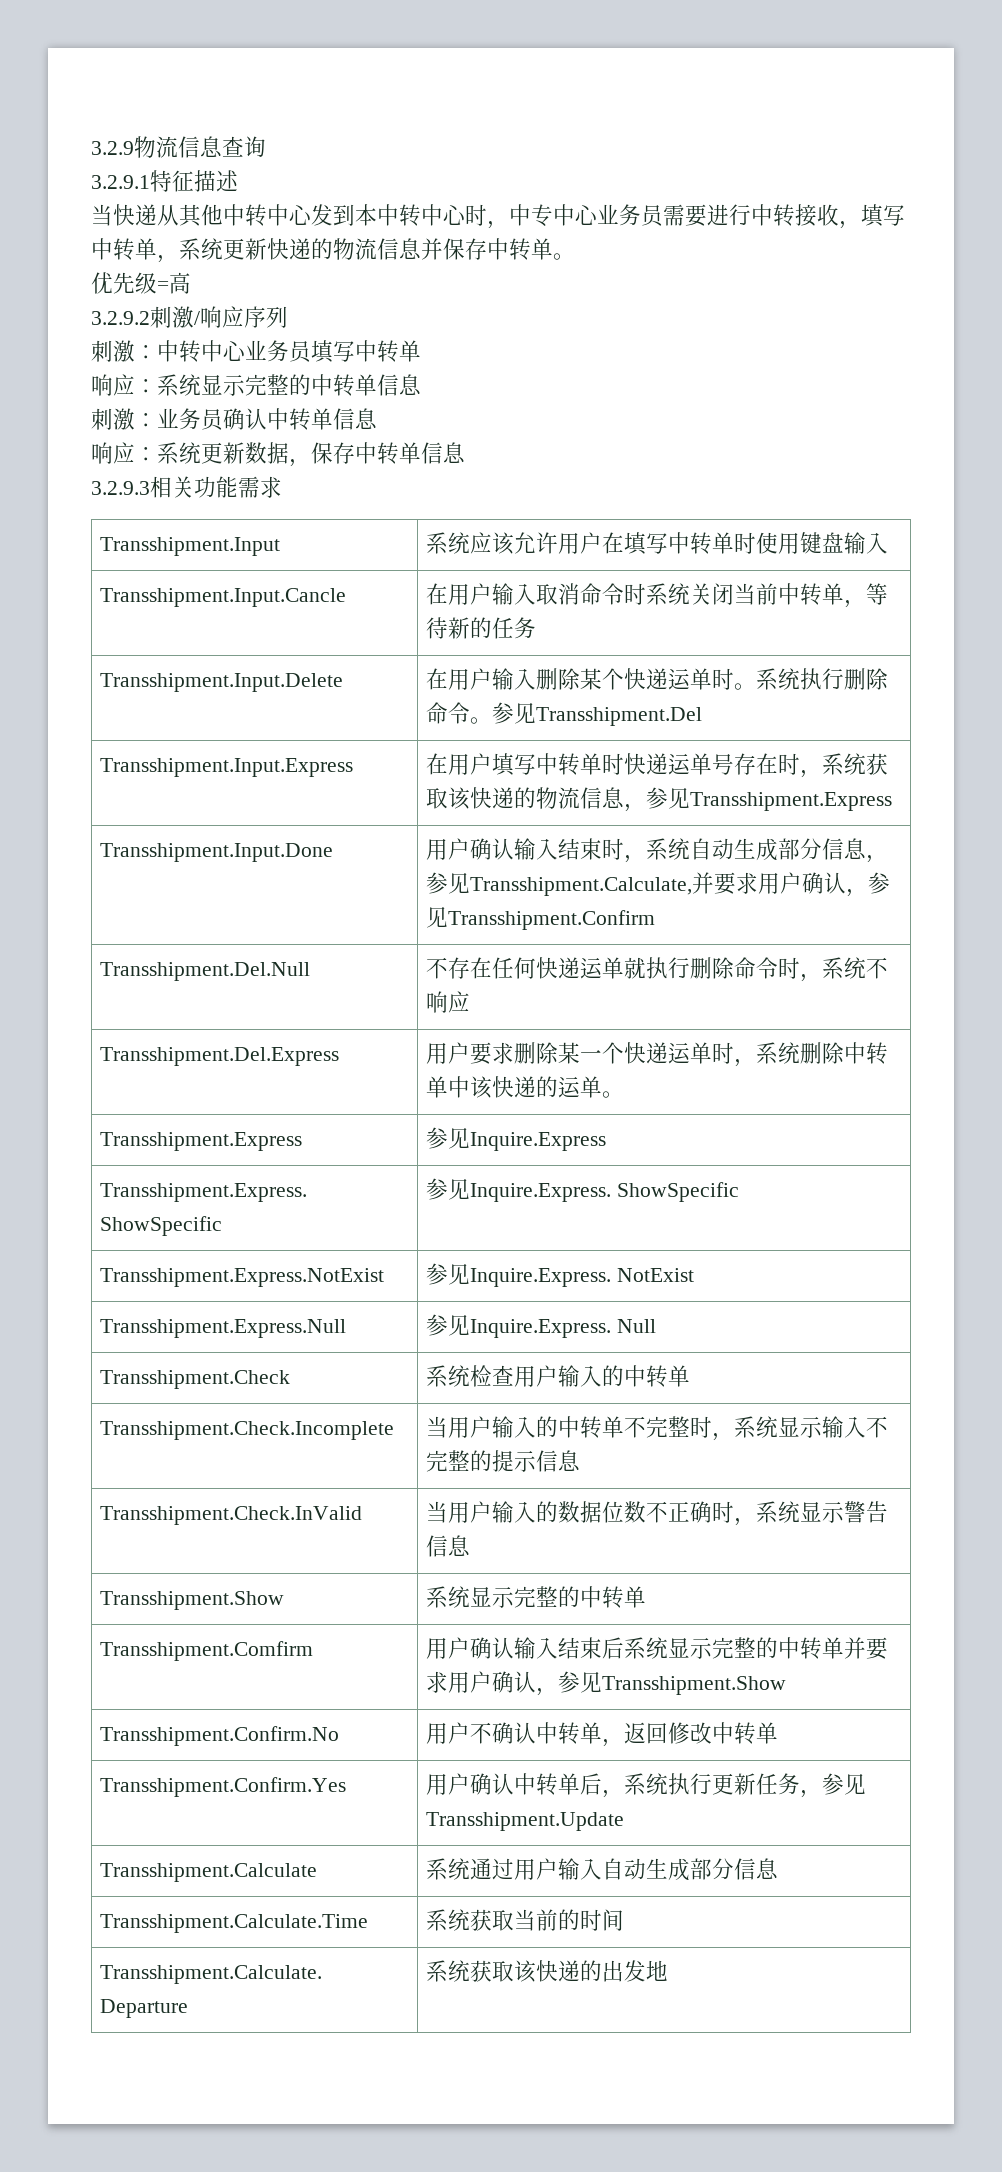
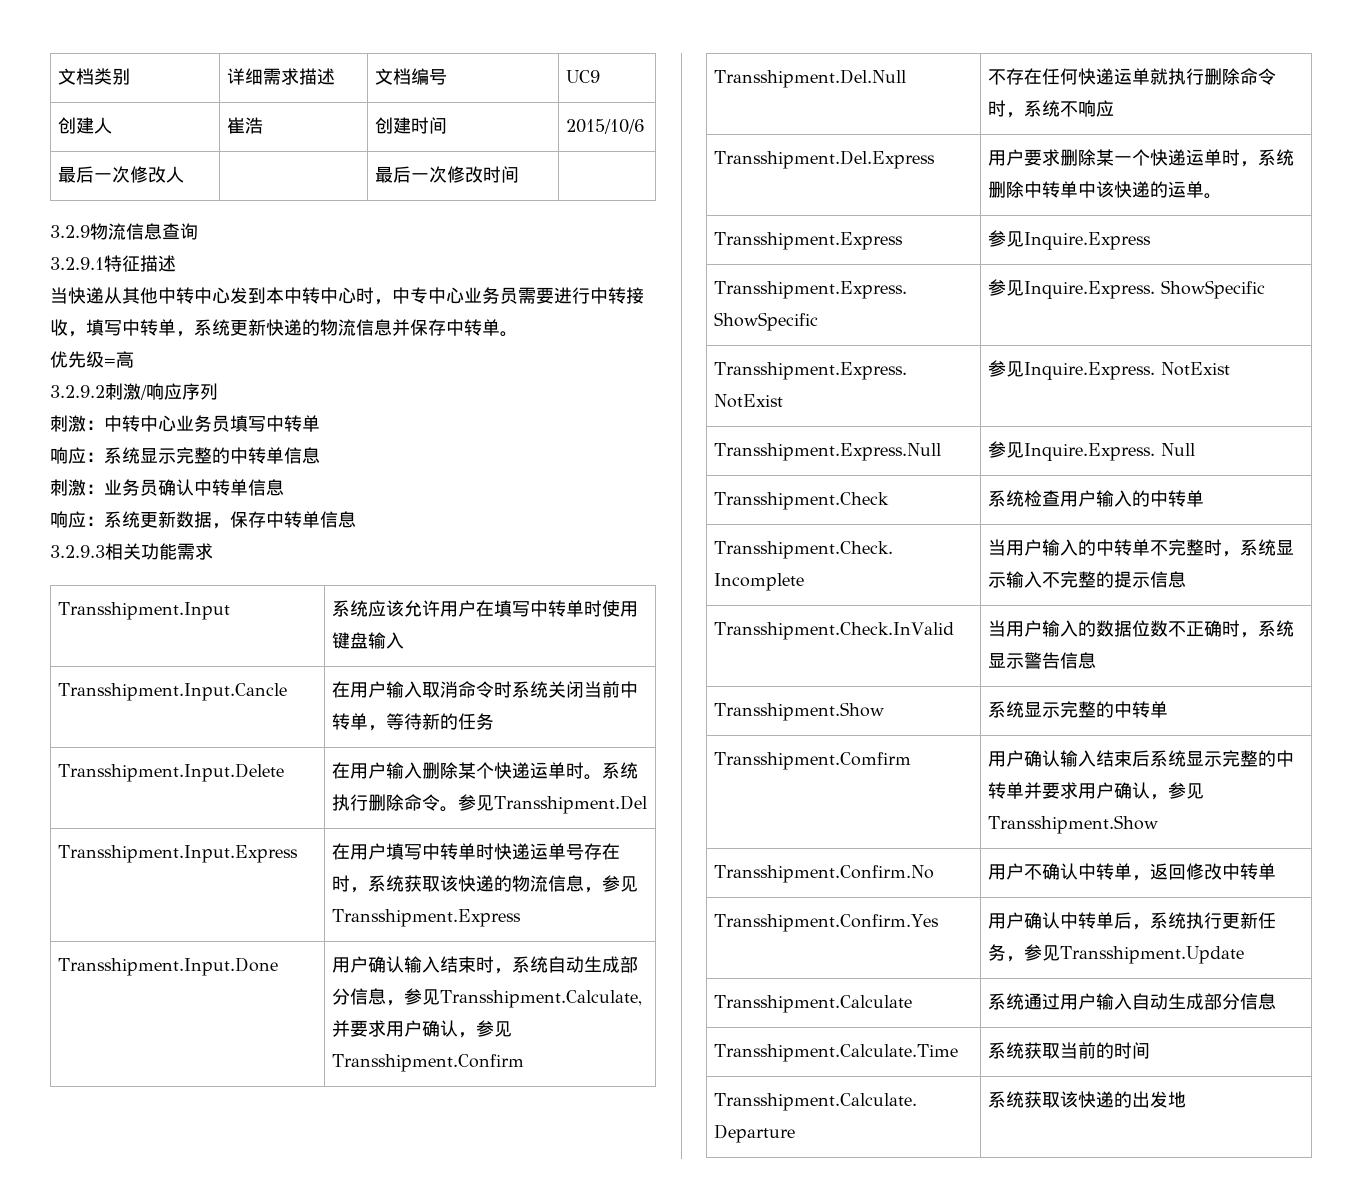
+ 文档类别 | 详细需求描述 | 文档编号 | UC9
+ 创建人 | 崔浩 | 创建时间 | 2015/10/6
+ 最后一次修改人 | | 最后一次修改时间 |

